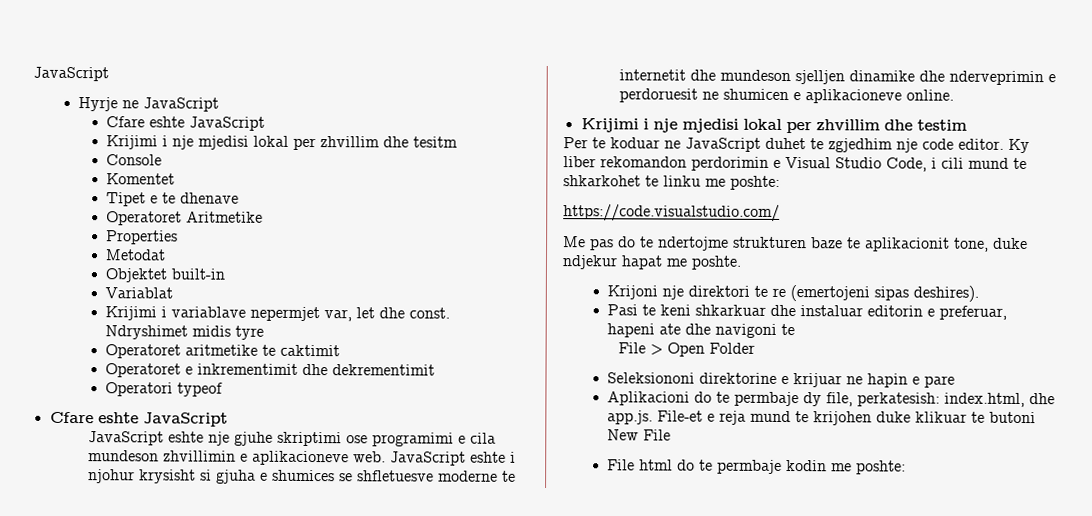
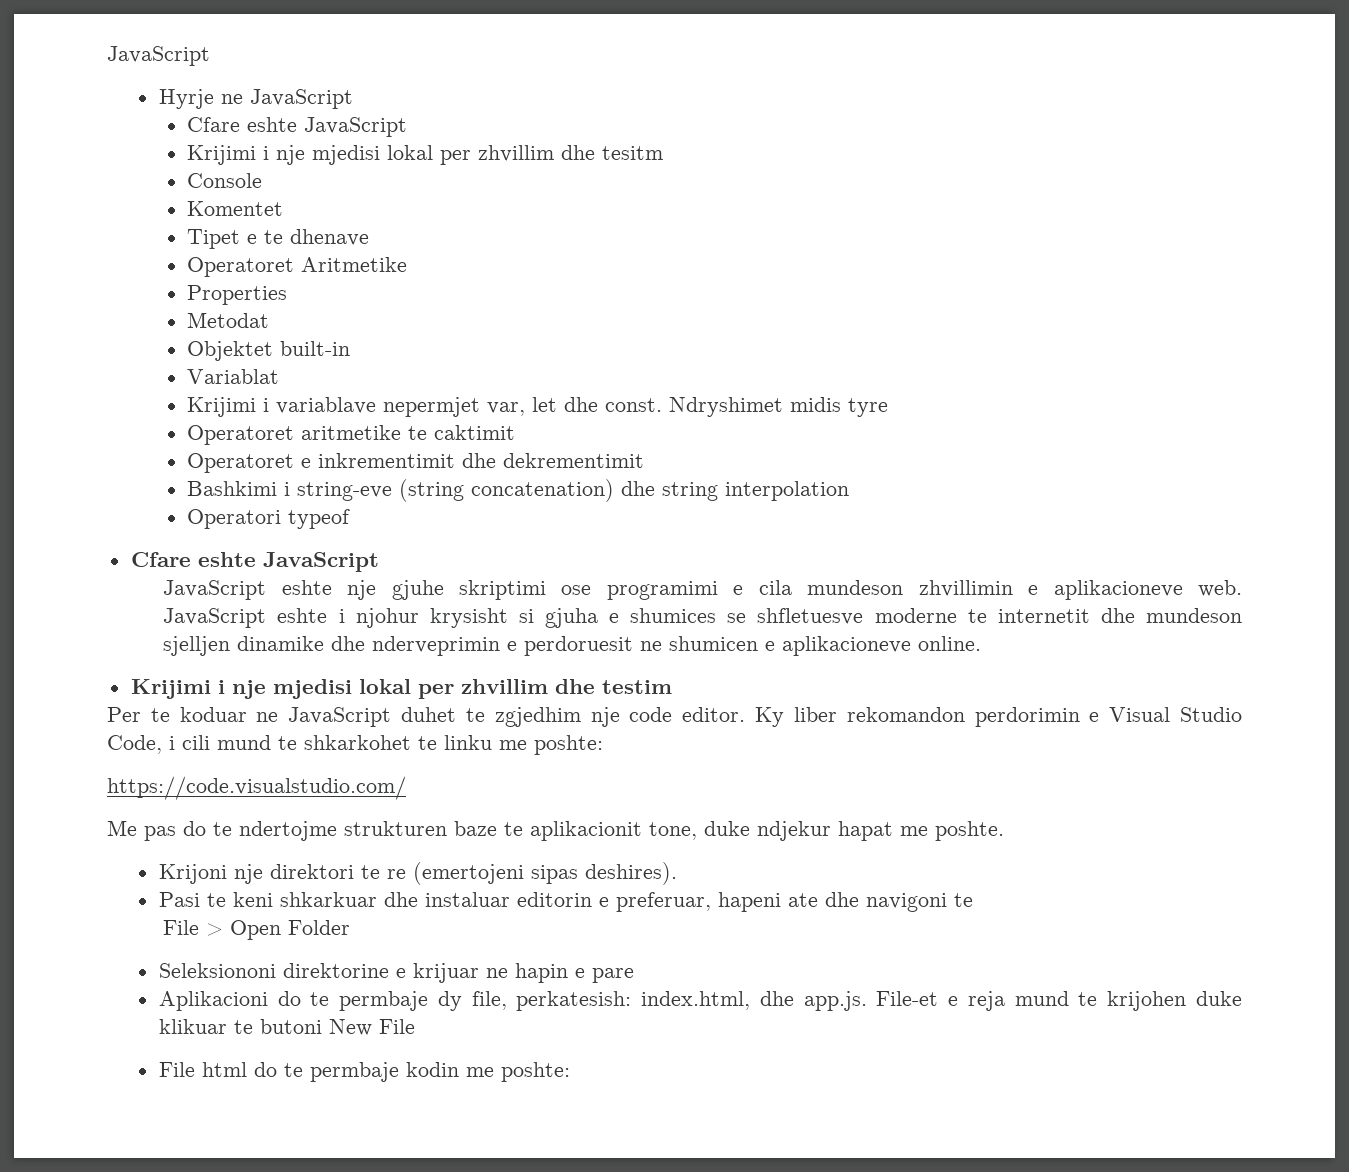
+ Bashkimi i string-eve (string concatenation) dhe string interpolation

